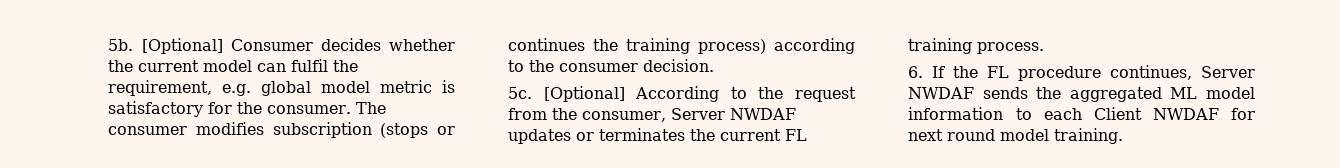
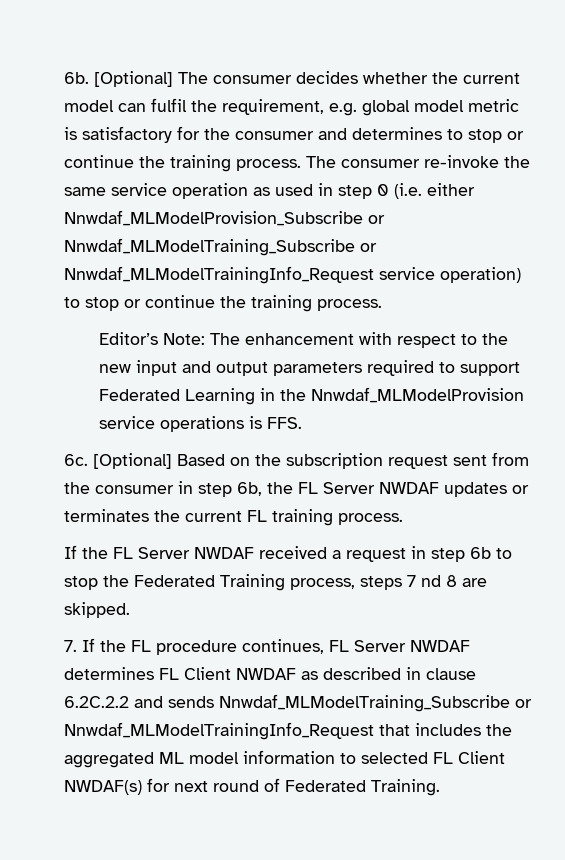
- 5b. [Optional] Consumer decides whether the current model can fulfil the requirement, e.g. global model metric is satisfactory for the consumer. The consumer modifies subscription (stops or continues the training process) according to the consumer decision.
- 5c. [Optional] According to the request from the consumer, Server NWDAF updates or terminates the current FL training process.
+ 6b. [Optional] The consumer decides whether the current model can fulfil the requirement, e.g. global model metric is satisfactory for the consumer and determines to stop or continue the training process. The consumer re-invoke the same service operation as used in step 0 (i.e. either Nnwdaf_MLModelProvision_Subscribe or Nnwdaf_MLModelTraining_Subscribe or Nnwdaf_MLModelTrainingInfo_Request service operation) to stop or continue the training process.
+ Editor’s Note: The enhancement with respect to the new input and output parameters required to support Federated Learning in the Nnwdaf_MLModelProvision service operations is FFS.
+ 6c. [Optional] Based on the subscription request sent from the consumer in step 6b, the FL Server NWDAF updates or terminates the current FL training process.
- 6. If the FL procedure continues, Server NWDAF sends the aggregated ML model information to each Client NWDAF for next round model training.
+ If the FL Server NWDAF received a request in step 6b to stop the Federated Training process, steps 7 nd 8 are skipped.
+ 7. If the FL procedure continues, FL Server NWDAF determines FL Client NWDAF as described in clause 6.2C.2.2 and sends Nnwdaf_MLModelTraining_Subscribe or Nnwdaf_MLModelTrainingInfo_Request that includes the aggregated ML model information to selected FL Client NWDAF(s) for next round of Federated Training.

